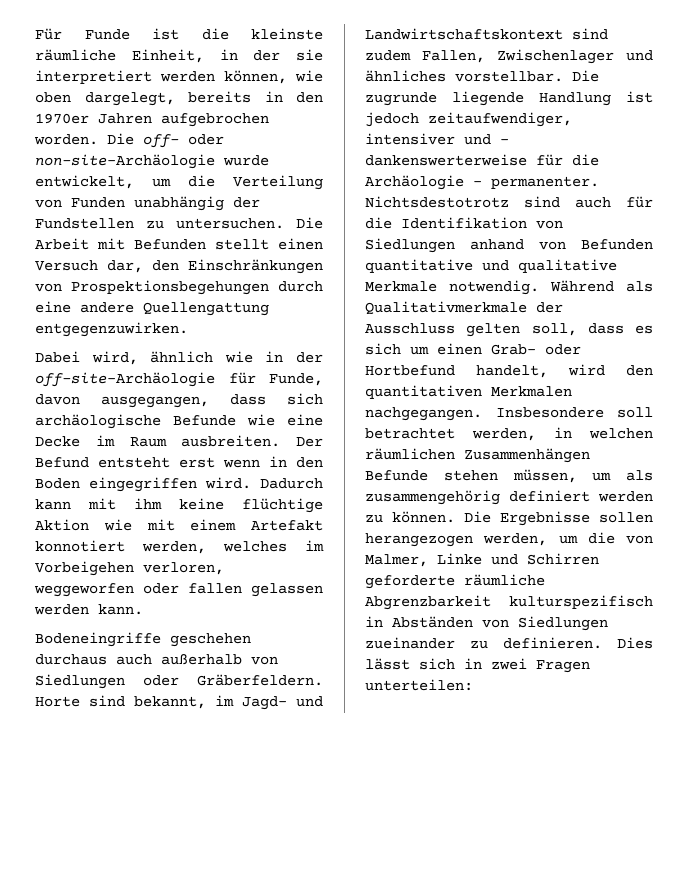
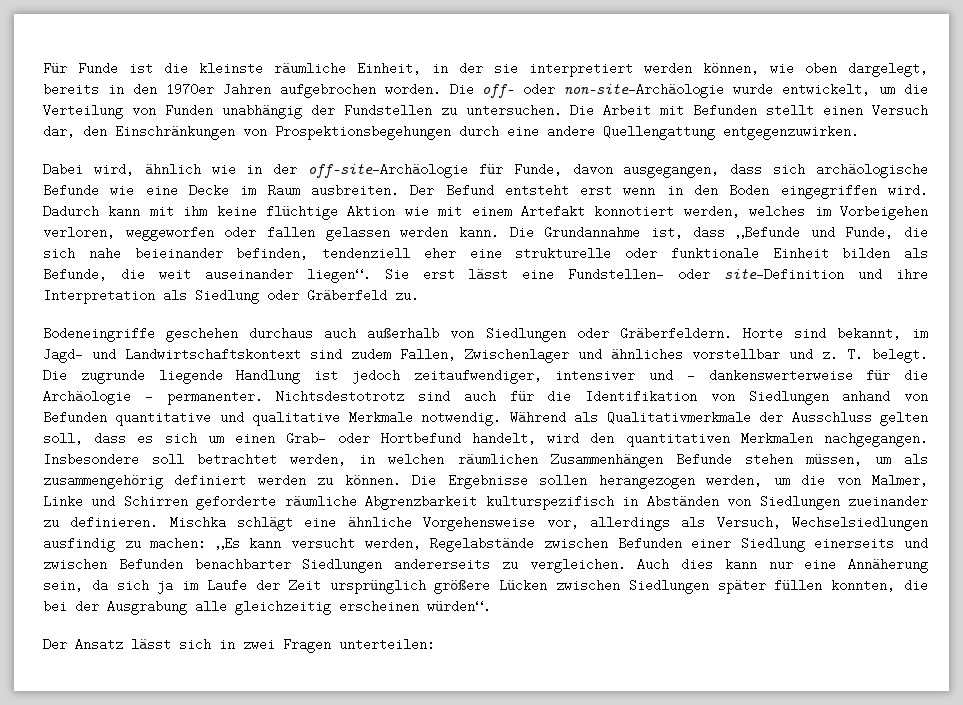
+ Die Grundannahme ist, dass „Befunde und Funde, die sich nahe beieinander befinden, tendenziell eher eine strukturelle oder funktionale Einheit bilden als Befunde, die weit auseinander liegen“. Sie erst lässt eine Fundstellen- oder site-Definition und ihre Interpretation als Siedlung oder Gräberfeld zu.
- Horte sind bekannt, im Jagd- und Landwirtschaftskontext sind zudem Fallen, Zwischenlager und ähnliches vorstellbar.
+ Horte sind bekannt, im Jagd- und Landwirtschaftskontext sind zudem Fallen, Zwischenlager und ähnliches vorstellbar und z. T. belegt.
- Dies lässt sich in zwei Fragen unterteilen:
+ Mischka schlägt eine ähnliche Vorgehensweise vor, allerdings als Versuch, Wechselsiedlungen ausfindig zu machen: „Es kann versucht werden, Regelabstände zwischen Befunden einer Siedlung einerseits und zwischen Befunden benachbarter Siedlungen andererseits zu vergleichen. Auch dies kann nur eine Annäherung sein, da sich ja im Laufe der Zeit ursprünglich größere Lücken zwischen Siedlungen später füllen konnten, die bei der Ausgrabung alle gleichzeitig erscheinen würden“.
+ Der Ansatz lässt sich in zwei Fragen unterteilen:

